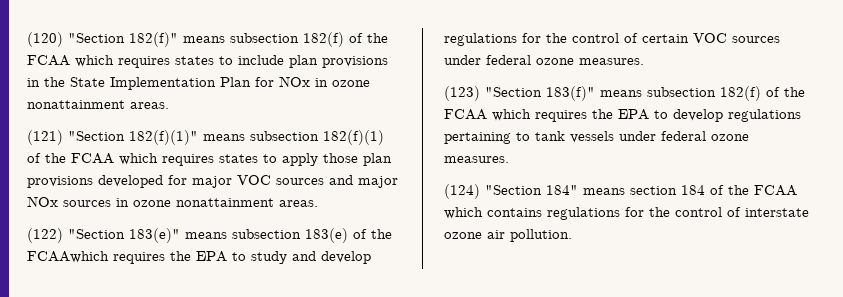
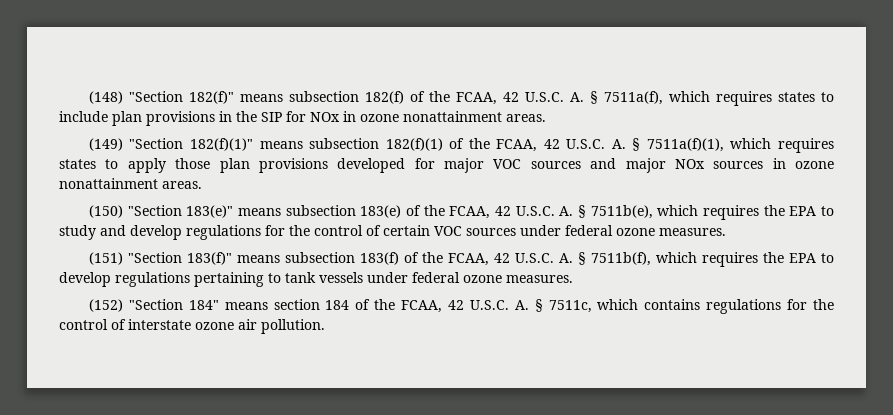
- (120) "Section 182(f)" means subsection 182(f) of the FCAA which requires states to include plan provisions in the State Implementation Plan for NOx in ozone nonattainment areas.
+ (148) "Section 182(f)" means subsection 182(f) of the FCAA, 42 U.S.C. A. § 7511a(f), which requires states to include plan provisions in the SIP for NOx in ozone nonattainment areas.
- (121) "Section 182(f)(1)" means subsection 182(f)(1) of the FCAA which requires states to apply those plan provisions developed for major VOC sources and major NOx sources in ozone nonattainment areas.
+ (149) "Section 182(f)(1)" means subsection 182(f)(1) of the FCAA, 42 U.S.C. A. § 7511a(f)(1), which requires states to apply those plan provisions developed for major VOC sources and major NOx sources in ozone nonattainment areas.
- (122) "Section 183(e)" means subsection 183(e) of the FCAAwhich requires the EPA to study and develop regulations for the control of certain VOC sources under federal ozone measures.
+ (150) "Section 183(e)" means subsection 183(e) of the FCAA, 42 U.S.C. A. § 7511b(e), which requires the EPA to study and develop regulations for the control of certain VOC sources under federal ozone measures.
- (123) "Section 183(f)" means subsection 182(f) of the FCAA which requires the EPA to develop regulations pertaining to tank vessels under federal ozone measures.
+ (151) "Section 183(f)" means subsection 183(f) of the FCAA, 42 U.S.C. A. § 7511b(f), which requires the EPA to develop regulations pertaining to tank vessels under federal ozone measures.
- (124) "Section 184" means section 184 of the FCAA which contains regulations for the control of interstate ozone air pollution.
+ (152) "Section 184" means section 184 of the FCAA, 42 U.S.C. A. § 7511c, which contains regulations for the control of interstate ozone air pollution.

